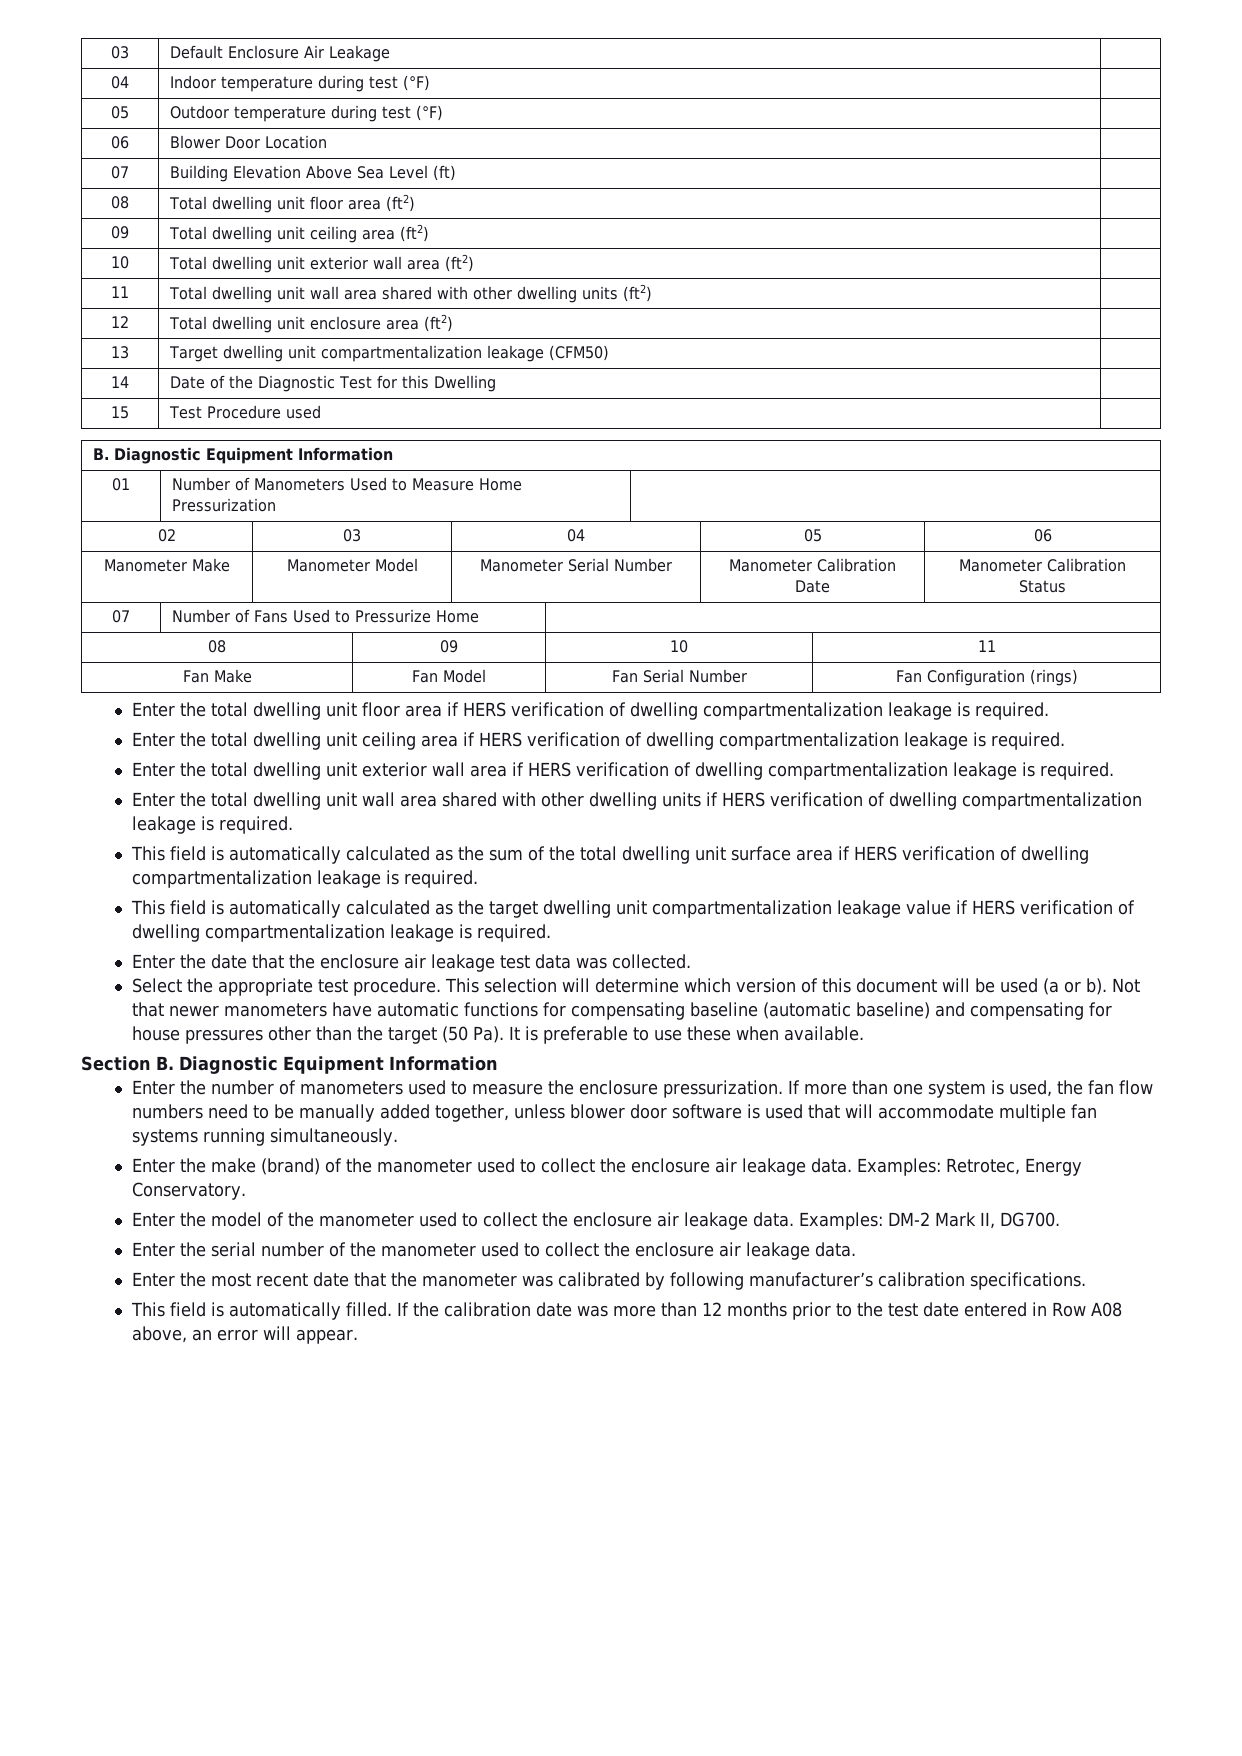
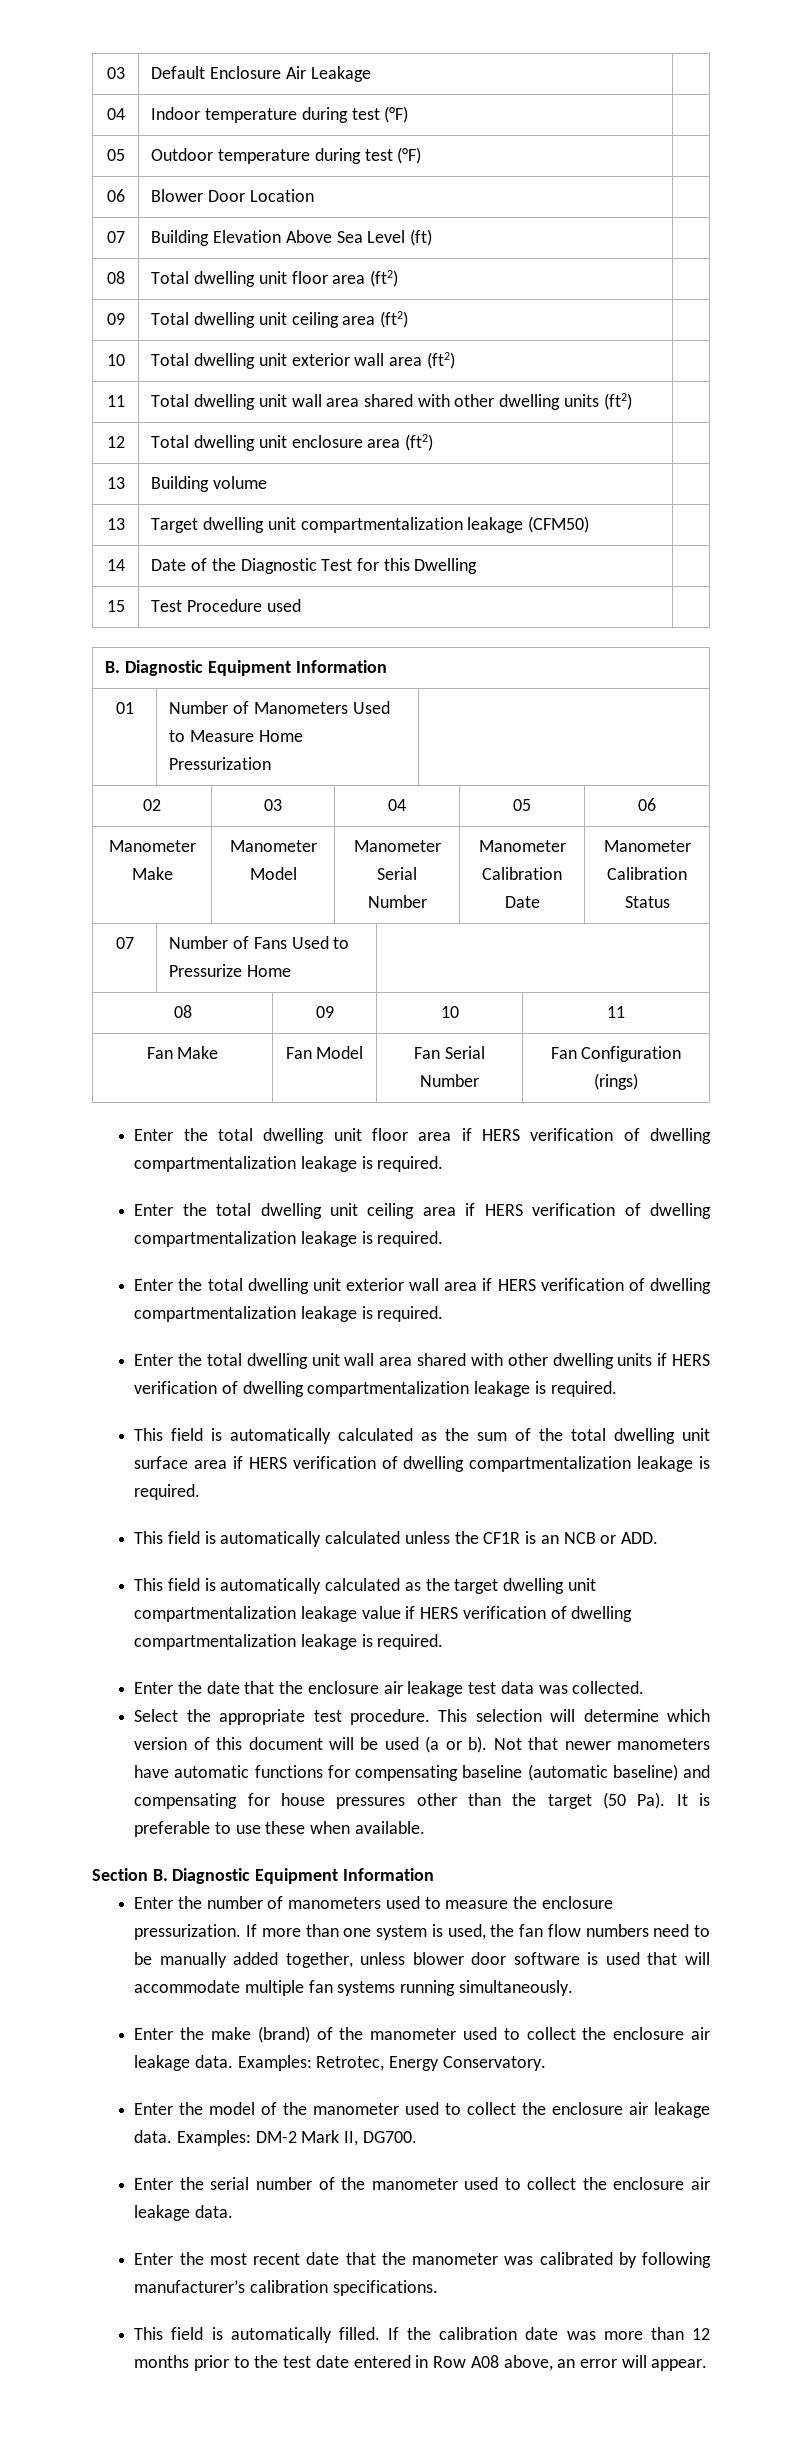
+ 13 | Building volume |
+ This field is automatically calculated unless the CF1R is an NCB or ADD.

